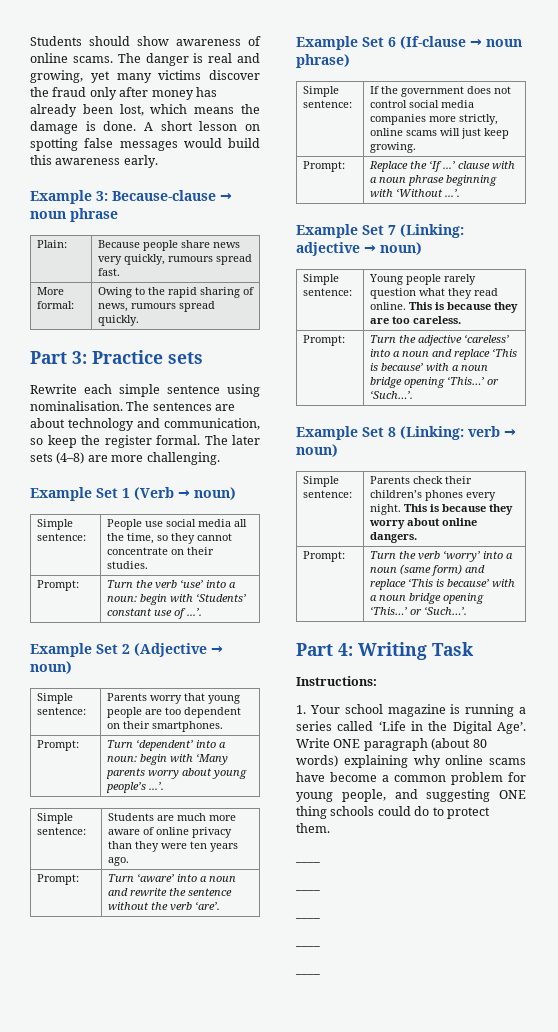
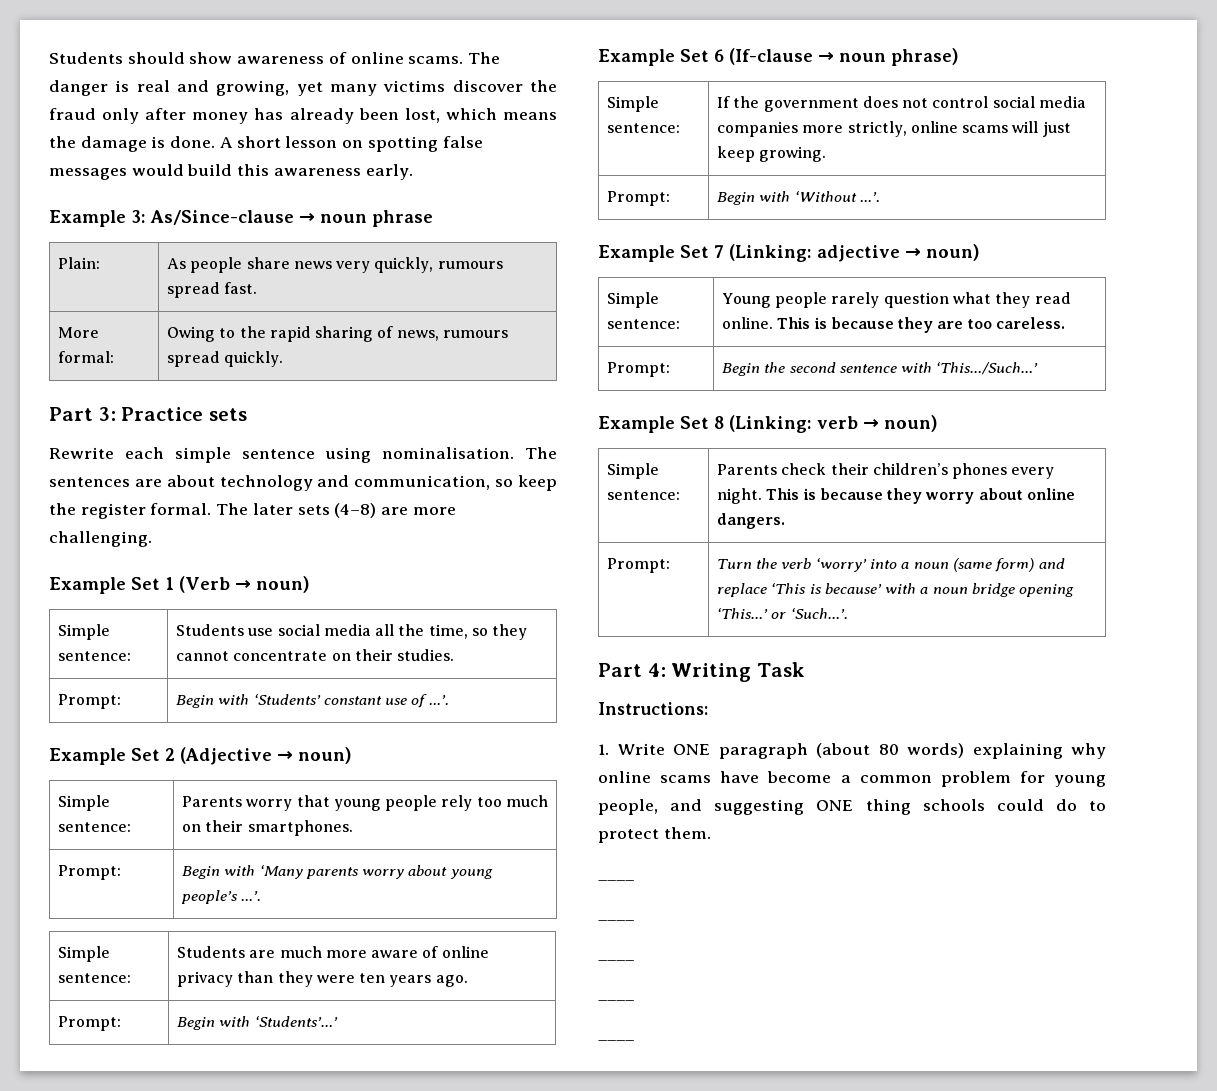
- Example 3: Because-clause → noun phrase
+ Example 3: As/Since-clause → noun phrase
- Plain: | Because people share news very quickly, rumours spread fast.
+ Plain: | As people share news very quickly, rumours spread fast.
- Simple sentence: | People use social media all the time, so they cannot concentrate on their studies.
+ Simple sentence: | Students use social media all the time, so they cannot concentrate on their studies.
- Prompt: | Turn the verb ‘use’ into a noun: begin with ‘Students’ constant use of ...’.
+ Prompt: | Begin with ‘Students’ constant use of ...’.
- Simple sentence: | Parents worry that young people are too dependent on their smartphones.
+ Simple sentence: | Parents worry that young people rely too much on their smartphones.
- Prompt: | Turn ‘dependent’ into a noun: begin with ‘Many parents worry about young people’s ...’.
+ Prompt: | Begin with ‘Many parents worry about young people’s ...’.
- Prompt: | Turn ‘aware’ into a noun and rewrite the sentence without the verb ‘are’.
+ Prompt: | Begin with ‘Students’…’
- Prompt: | Replace the ‘If ...’ clause with a noun phrase beginning with ‘Without ...’.
+ Prompt: | Begin with ‘Without ...’.
- Prompt: | Turn the adjective ‘careless’ into a noun and replace ‘This is because’ with a noun bridge opening ‘This…’ or ‘Such…’.
+ Prompt: | Begin the second sentence with ‘This…/Such…’
- 1. Your school magazine is running a series called ‘Life in the Digital Age’. Write ONE paragraph (about 80 words) explaining why online scams have become a common problem for young people, and suggesting ONE thing schools could do to protect them.
+ 1. Write ONE paragraph (about 80 words) explaining why online scams have become a common problem for young people, and suggesting ONE thing schools could do to protect them.

